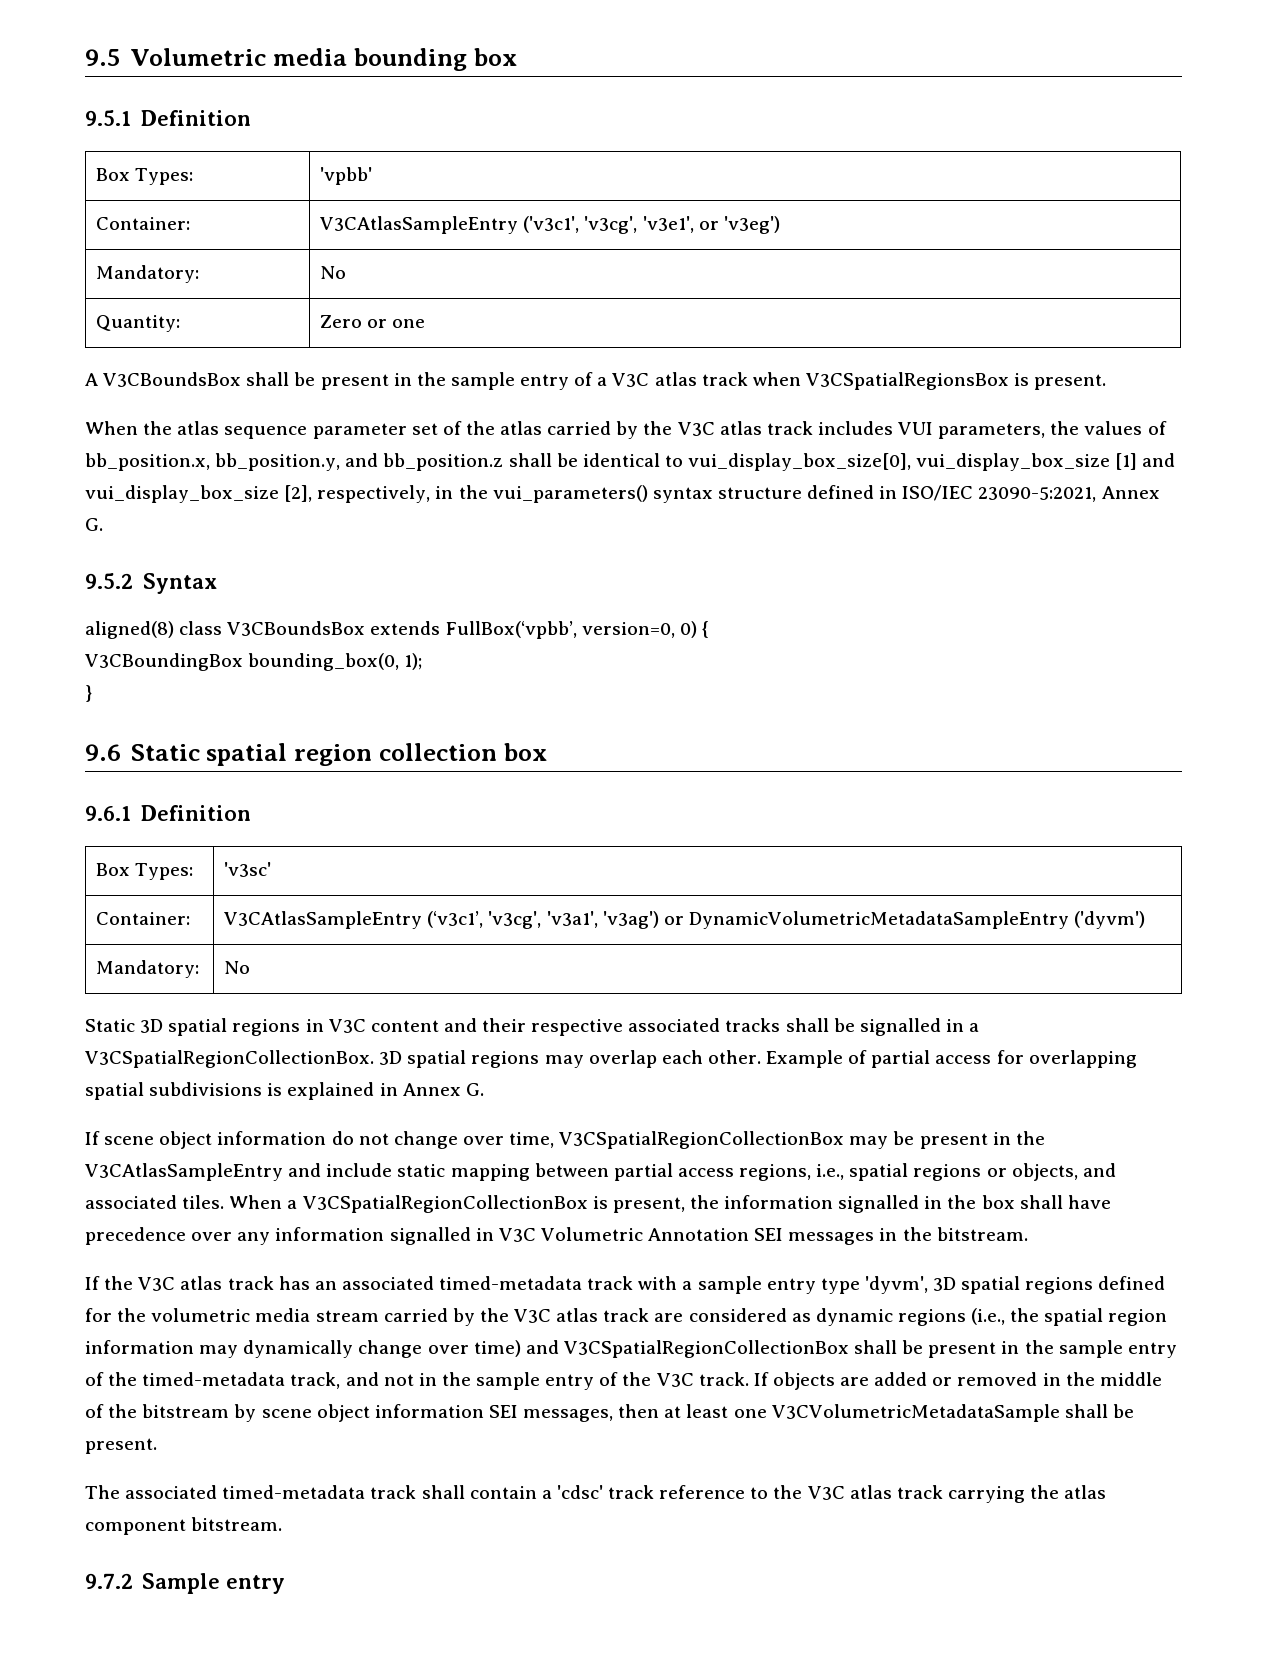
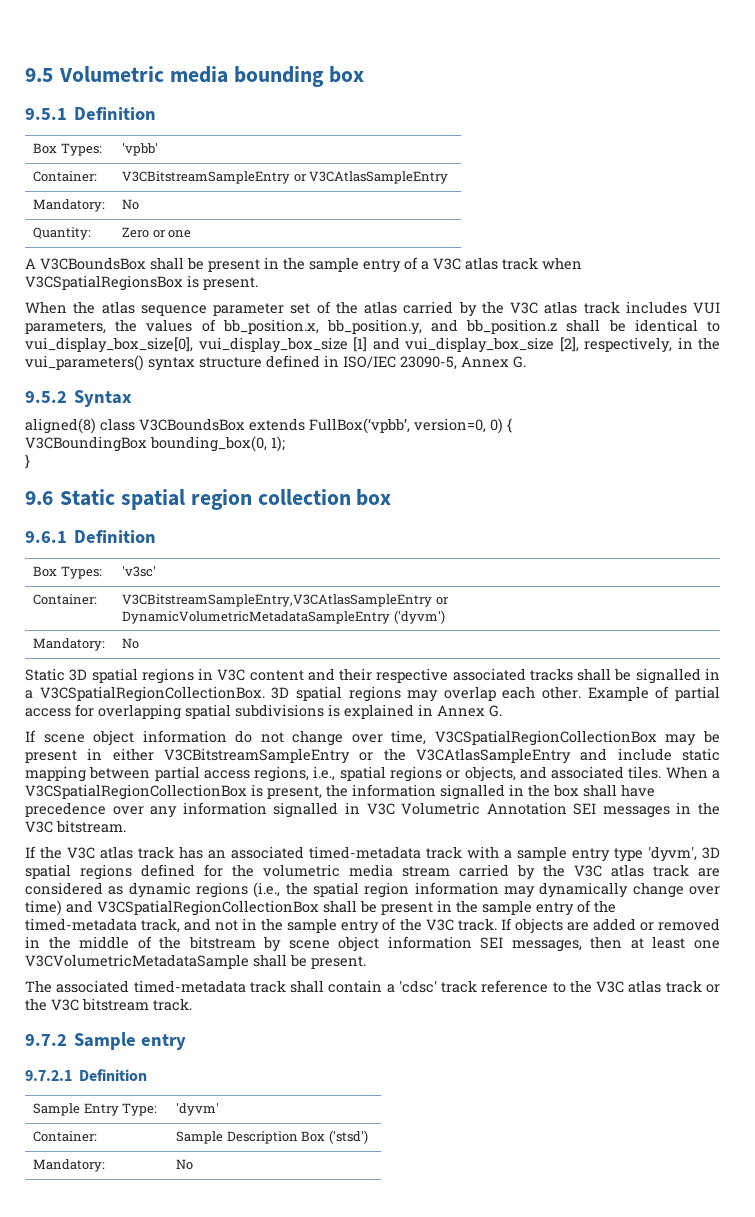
- Container: | V3CAtlasSampleEntry ('v3c1', 'v3cg', 'v3e1', or 'v3eg')
+ Container: | V3CBitstreamSampleEntry or V3CAtlasSampleEntry
- When the atlas sequence parameter set of the atlas carried by the V3C atlas track includes VUI parameters, the values of bb_position.x, bb_position.y, and bb_position.z shall be identical to vui_display_box_size[0], vui_display_box_size [1] and vui_display_box_size [2], respectively, in the vui_parameters() syntax structure defined in ISO/IEC 23090-5:2021, Annex G.
+ When the atlas sequence parameter set of the atlas carried by the V3C atlas track includes VUI parameters, the values of bb_position.x, bb_position.y, and bb_position.z shall be identical to vui_display_box_size[0], vui_display_box_size [1] and vui_display_box_size [2], respectively, in the vui_parameters() syntax structure defined in ISO/IEC 23090-5, Annex G.
- Container: | V3CAtlasSampleEntry (‘v3c1’, 'v3cg', 'v3a1', 'v3ag') or DynamicVolumetricMetadataSampleEntry ('dyvm')
+ Container: | V3CBitstreamSampleEntry,V3CAtlasSampleEntry or DynamicVolumetricMetadataSampleEntry ('dyvm')
- If scene object information do not change over time, V3CSpatialRegionCollectionBox may be present in the V3CAtlasSampleEntry and include static mapping between partial access regions, i.e., spatial regions or objects, and associated tiles.
+ If scene object information do not change over time, V3CSpatialRegionCollectionBox may be present in either V3CBitstreamSampleEntry or the V3CAtlasSampleEntry and include static mapping between partial access regions, i.e., spatial regions or objects, and associated tiles.
- When a V3CSpatialRegionCollectionBox is present, the information signalled in the box shall have precedence over any information signalled in V3C Volumetric Annotation SEI messages in the bitstream.
+ When a V3CSpatialRegionCollectionBox is present, the information signalled in the box shall have precedence over any information signalled in V3C Volumetric Annotation SEI messages in the V3C bitstream.
- The associated timed-metadata track shall contain a 'cdsc' track reference to the V3C atlas track carrying the atlas component bitstream.
+ The associated timed-metadata track shall contain a 'cdsc' track reference to the V3C atlas track or the V3C bitstream track.
  9.7.2 Sample entry
+ 9.7.2.1 Definition
+ Sample Entry Type: | 'dyvm'
+ Container: | Sample Description Box ('stsd')
+ Mandatory: | No

